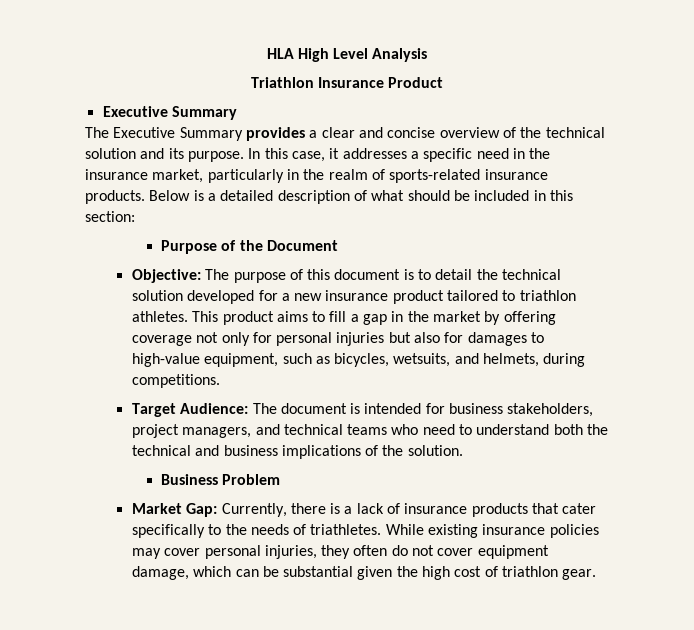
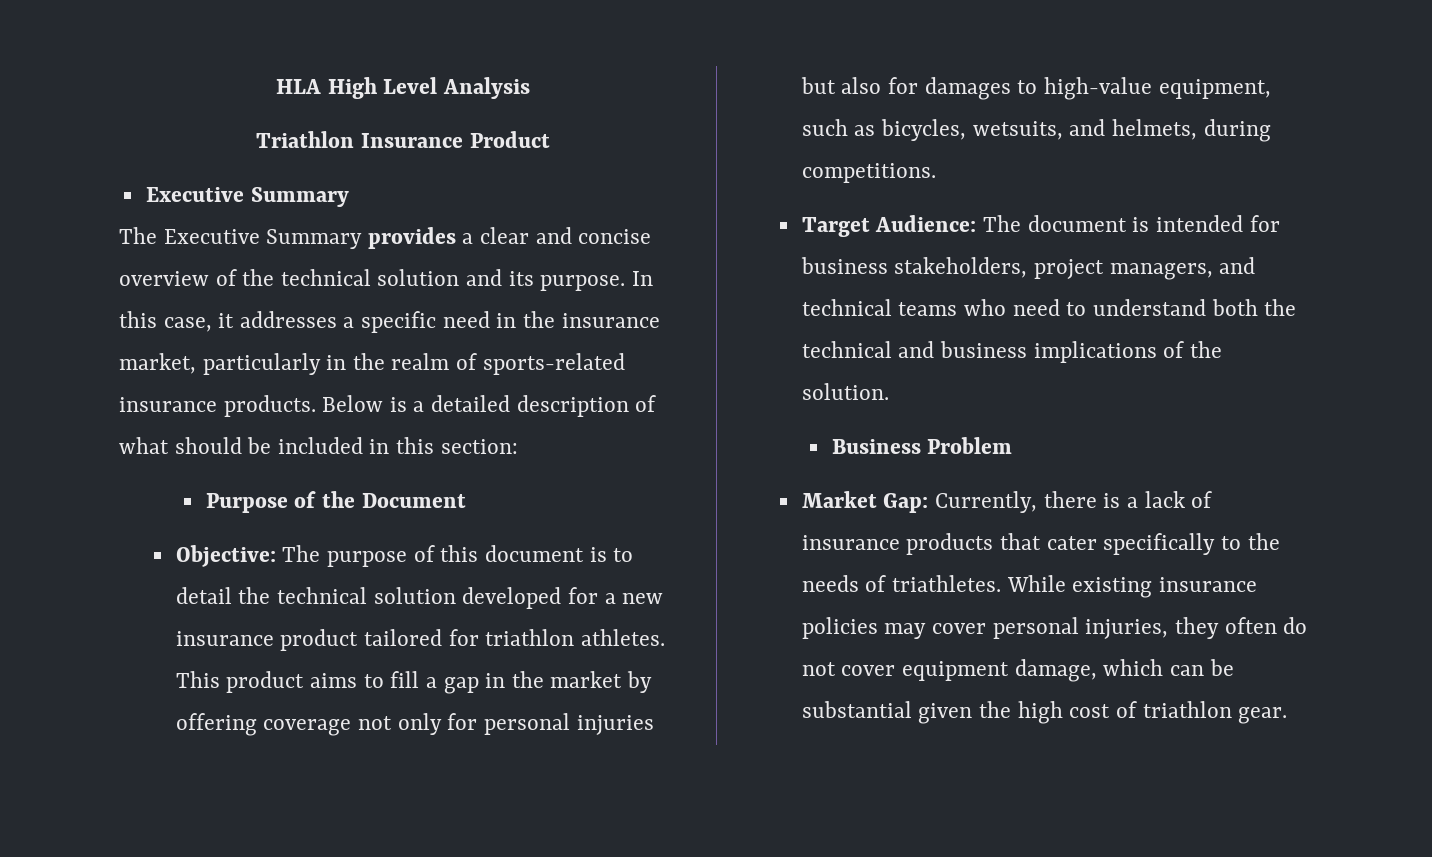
- Objective: The purpose of this document is to detail the technical solution developed for a new insurance product tailored to triathlon athletes.
+ Objective: The purpose of this document is to detail the technical solution developed for a new insurance product tailored for triathlon athletes.

